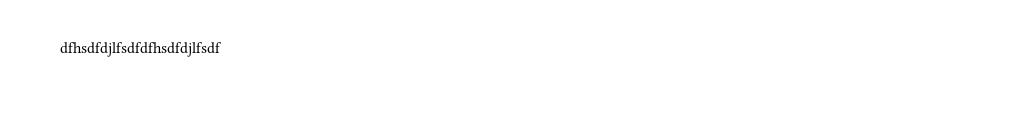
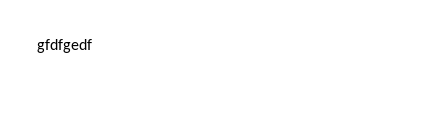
- dfhsdfdjlfsdfdfhsdfdjlfsdf
+ gfdfgedf

